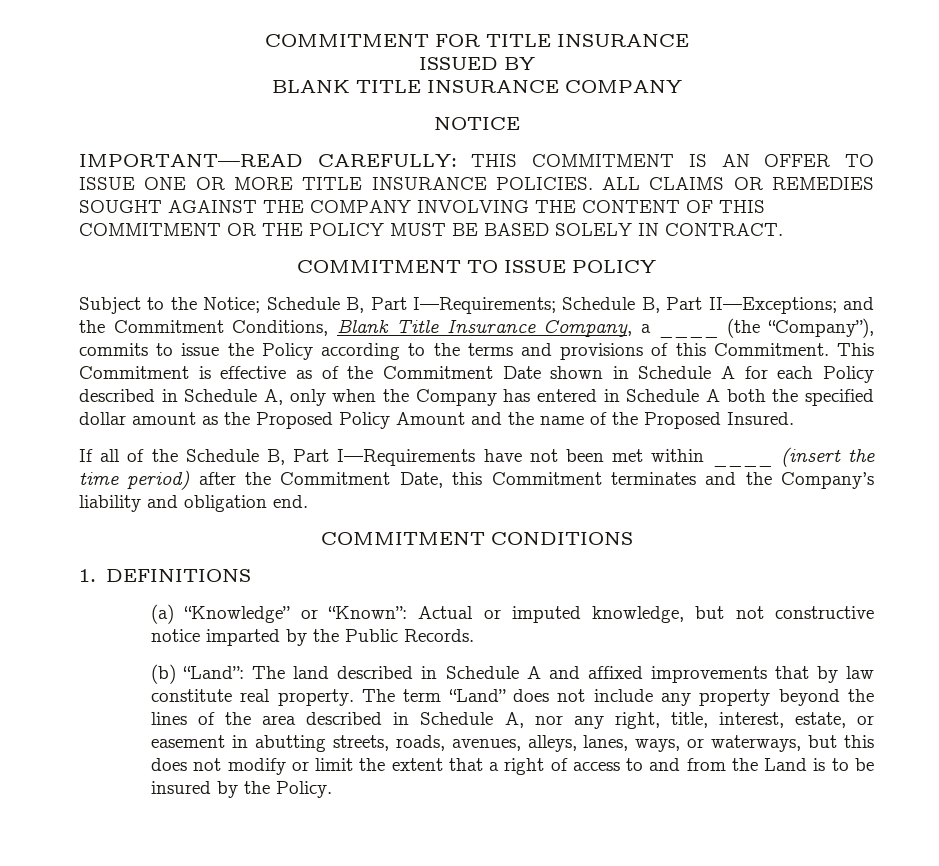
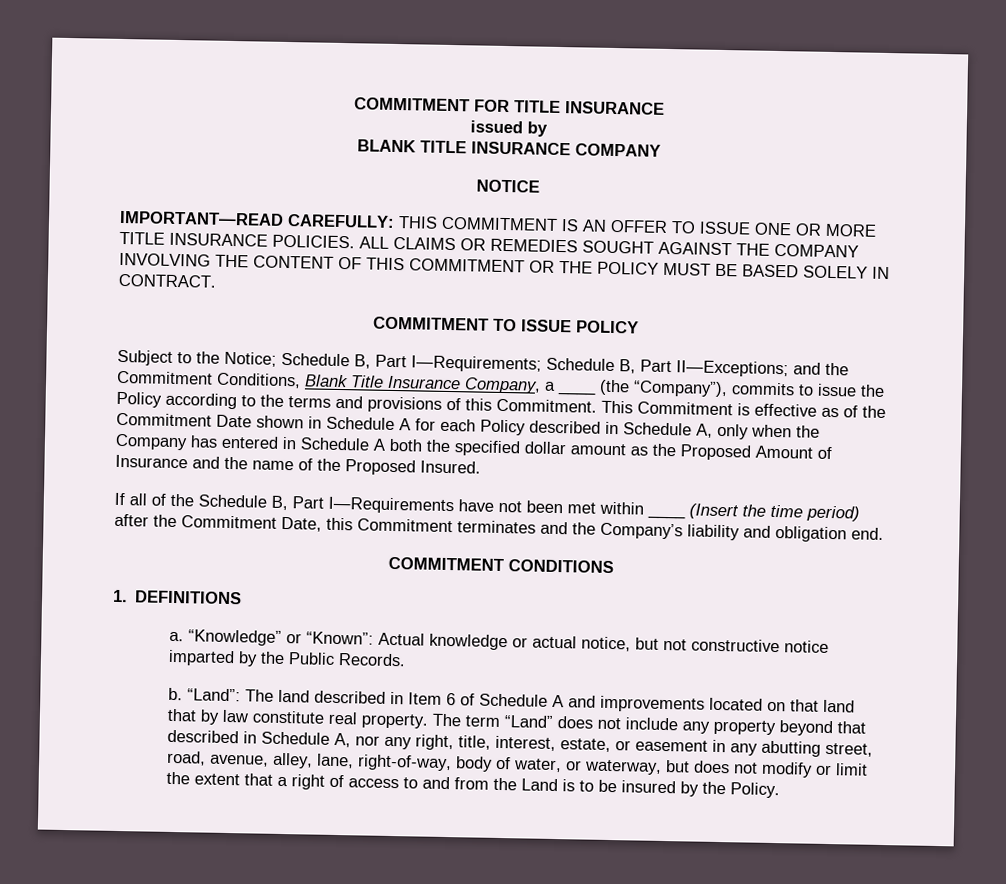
- ISSUED BY
+ issued by
- This Commitment is effective as of the Commitment Date shown in Schedule A for each Policy described in Schedule A, only when the Company has entered in Schedule A both the specified dollar amount as the Proposed Policy Amount and the name of the Proposed Insured.
+ This Commitment is effective as of the Commitment Date shown in Schedule A for each Policy described in Schedule A, only when the Company has entered in Schedule A both the specified dollar amount as the Proposed Amount of Insurance and the name of the Proposed Insured.
- If all of the Schedule B, Part I—Requirements have not been met within ____ (insert the time period) after the Commitment Date, this Commitment terminates and the Company’s liability and obligation end.
+ If all of the Schedule B, Part I—Requirements have not been met within ____ (Insert the time period) after the Commitment Date, this Commitment terminates and the Company’s liability and obligation end.
- (a) “Knowledge” or “Known”: Actual or imputed knowledge, but not constructive notice imparted by the Public Records.
+ a. “Knowledge” or “Known”: Actual knowledge or actual notice, but not constructive notice imparted by the Public Records.
- (b) “Land”: The land described in Schedule A and affixed improvements that by law constitute real property.
+ b. “Land”: The land described in Item 6 of Schedule A and improvements located on that land that by law constitute real property.
- The term “Land” does not include any property beyond the lines of the area described in Schedule A, nor any right, title, interest, estate, or easement in abutting streets, roads, avenues, alleys, lanes, ways, or waterways, but this does not modify or limit the extent that a right of access to and from the Land is to be insured by the Policy.
+ The term “Land” does not include any property beyond that described in Schedule A, nor any right, title, interest, estate, or easement in any abutting street, road, avenue, alley, lane, right-of-way, body of water, or waterway, but does not modify or limit the extent that a right of access to and from the Land is to be insured by the Policy.

